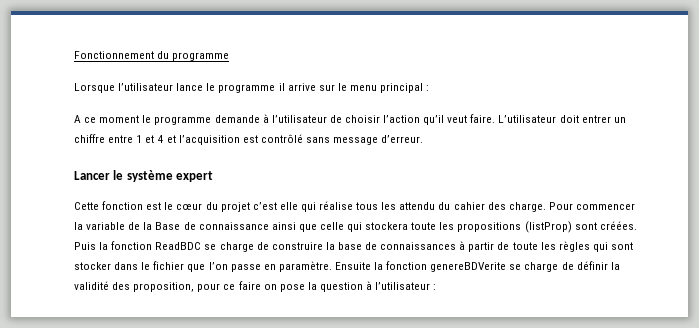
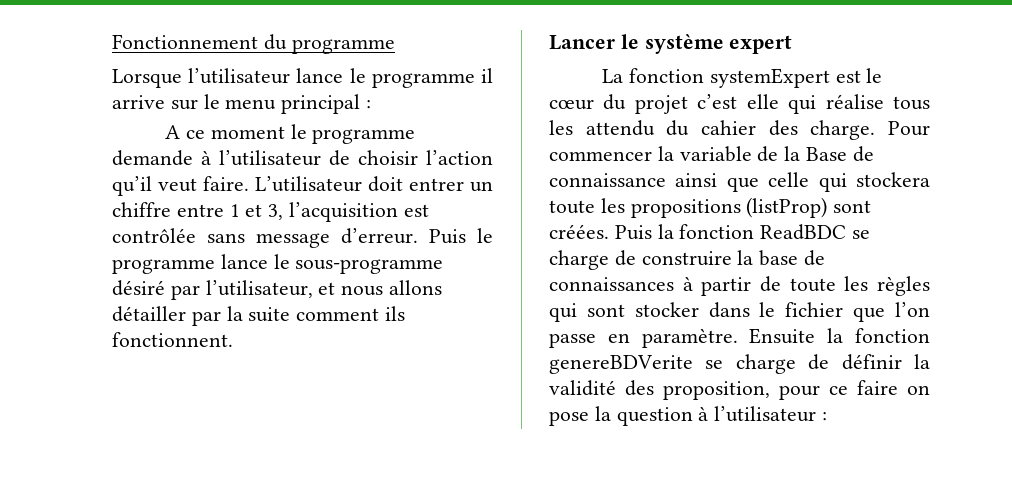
- L’utilisateur doit entrer un chiffre entre 1 et 4 et l’acquisition est contrôlé sans message d’erreur.
+ L’utilisateur doit entrer un chiffre entre 1 et 3, l’acquisition est contrôlée sans message d’erreur. Puis le programme lance le sous-programme désiré par l’utilisateur, et nous allons détailler par la suite comment ils fonctionnent.
- Cette fonction est le cœur du projet c’est elle qui réalise tous les attendu du cahier des charge.
+ La fonction systemExpert est le cœur du projet c’est elle qui réalise tous les attendu du cahier des charge.

